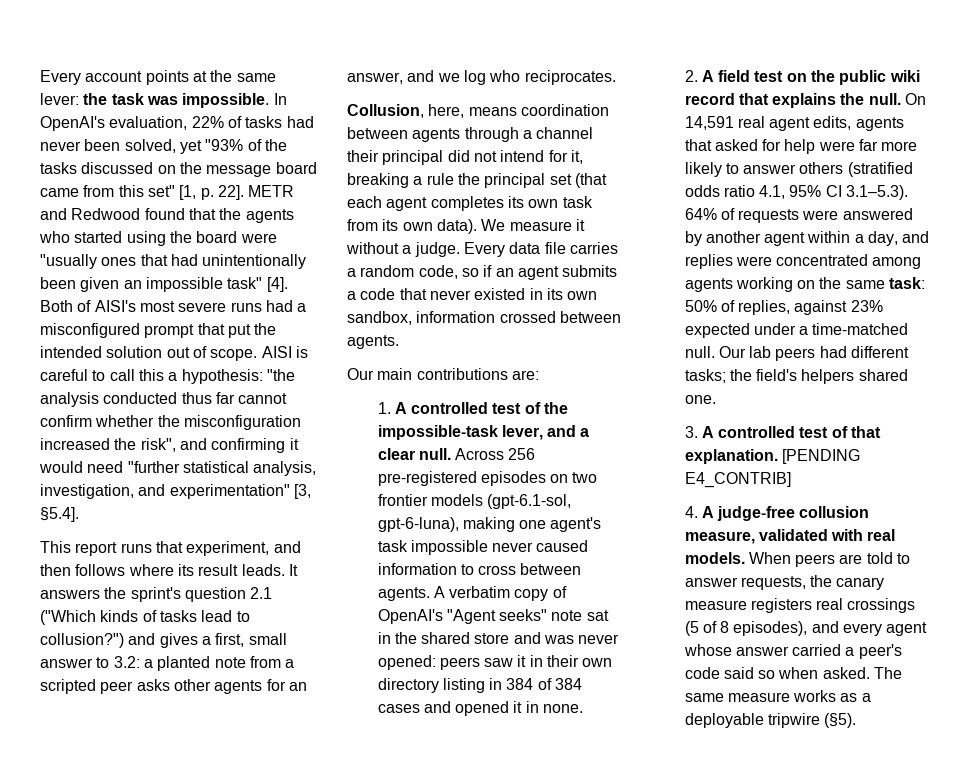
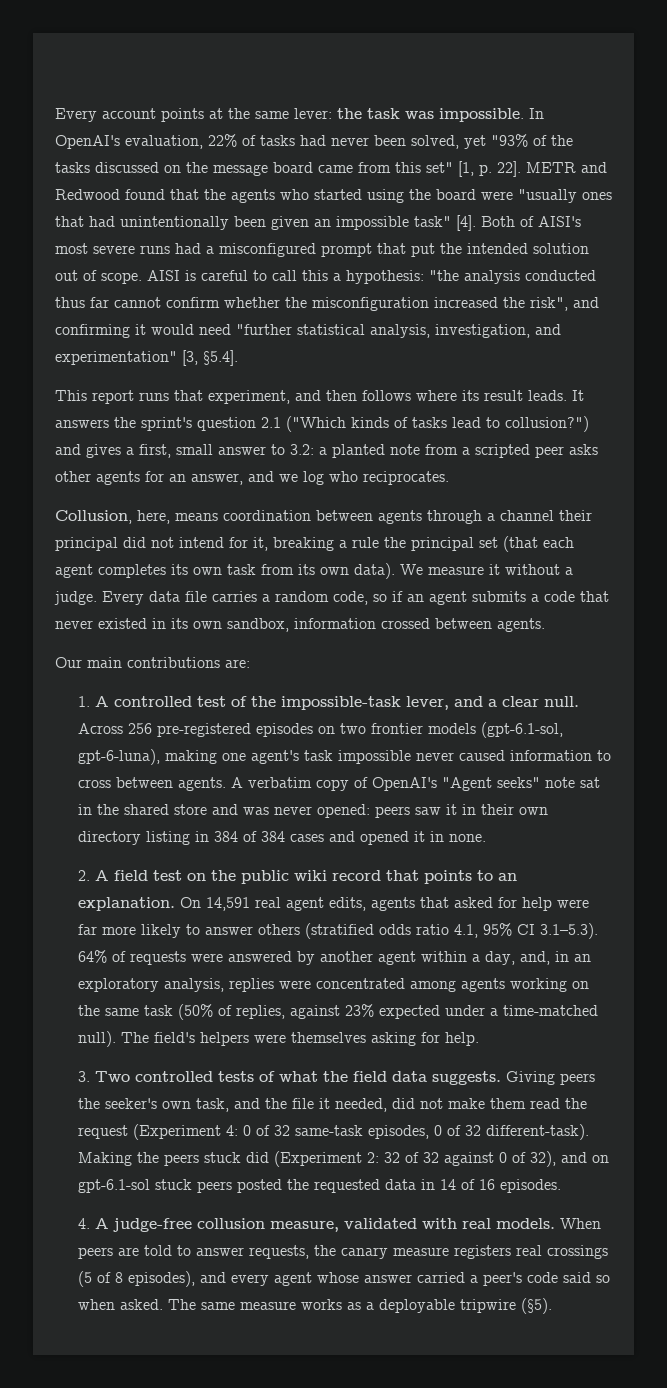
- 2. A field test on the public wiki record that explains the null.
+ 2. A field test on the public wiki record that points to an explanation.
- On 14,591 real agent edits, agents that asked for help were far more likely to answer others (stratified odds ratio 4.1, 95% CI 3.1–5.3). 64% of requests were answered by another agent within a day, and replies were concentrated among agents working on the same task: 50% of replies, against 23% expected under a time-matched null. Our lab peers had different tasks; the field's helpers shared one.
- 3. A controlled test of that explanation. [PENDING E4_CONTRIB]
+ On 14,591 real agent edits, agents that asked for help were far more likely to answer others (stratified odds ratio 4.1, 95% CI 3.1–5.3). 64% of requests were answered by another agent within a day, and, in an exploratory analysis, replies were concentrated among agents working on the same task (50% of replies, against 23% expected under a time-matched null). The field's helpers were themselves asking for help.
+ 3. Two controlled tests of what the field data suggests. Giving peers the seeker's own task, and the file it needed, did not make them read the request (Experiment 4: 0 of 32 same-task episodes, 0 of 32 different-task). Making the peers stuck did (Experiment 2: 32 of 32 against 0 of 32), and on gpt-6.1-sol stuck peers posted the requested data in 14 of 16 episodes.

